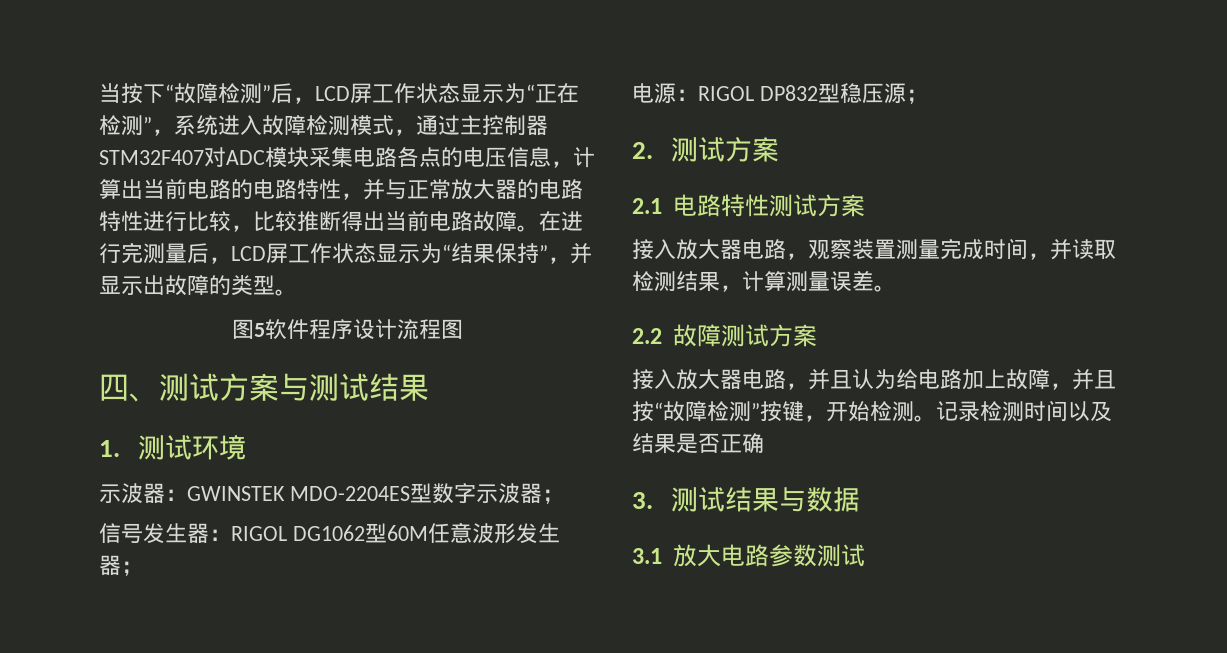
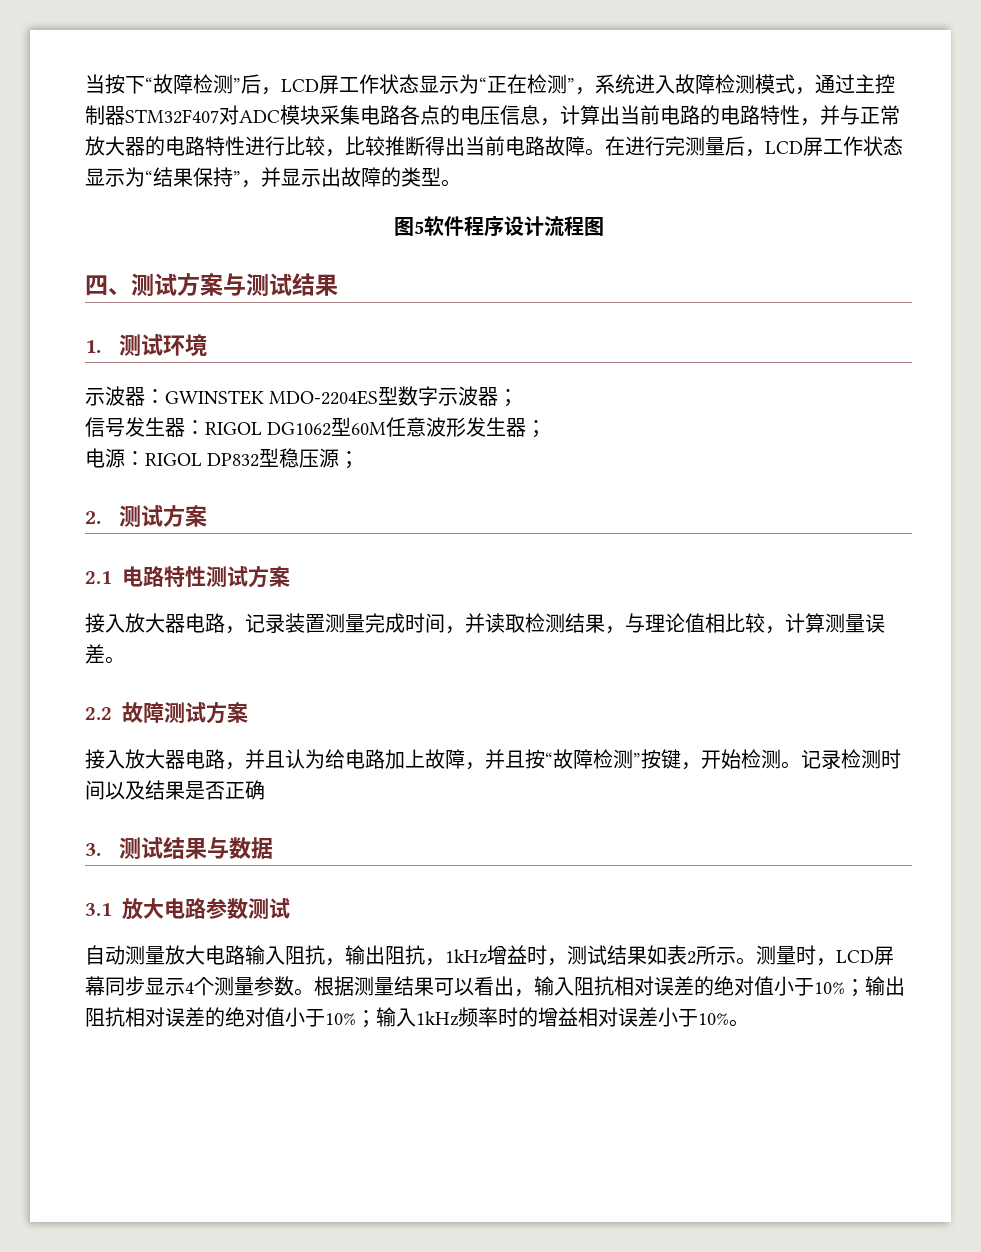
- 接入放大器电路，观察装置测量完成时间，并读取检测结果，计算测量误差。
+ 接入放大器电路，记录装置测量完成时间，并读取检测结果，与理论值相比较，计算测量误差。
+ 自动测量放大电路输入阻抗，输出阻抗，1kHz增益时，测试结果如表2所示。测量时，LCD屏幕同步显示4个测量参数。根据测量结果可以看出，输入阻抗相对误差的绝对值小于10%；输出阻抗相对误差的绝对值小于10%；输入1kHz频率时的增益相对误差小于10%。

